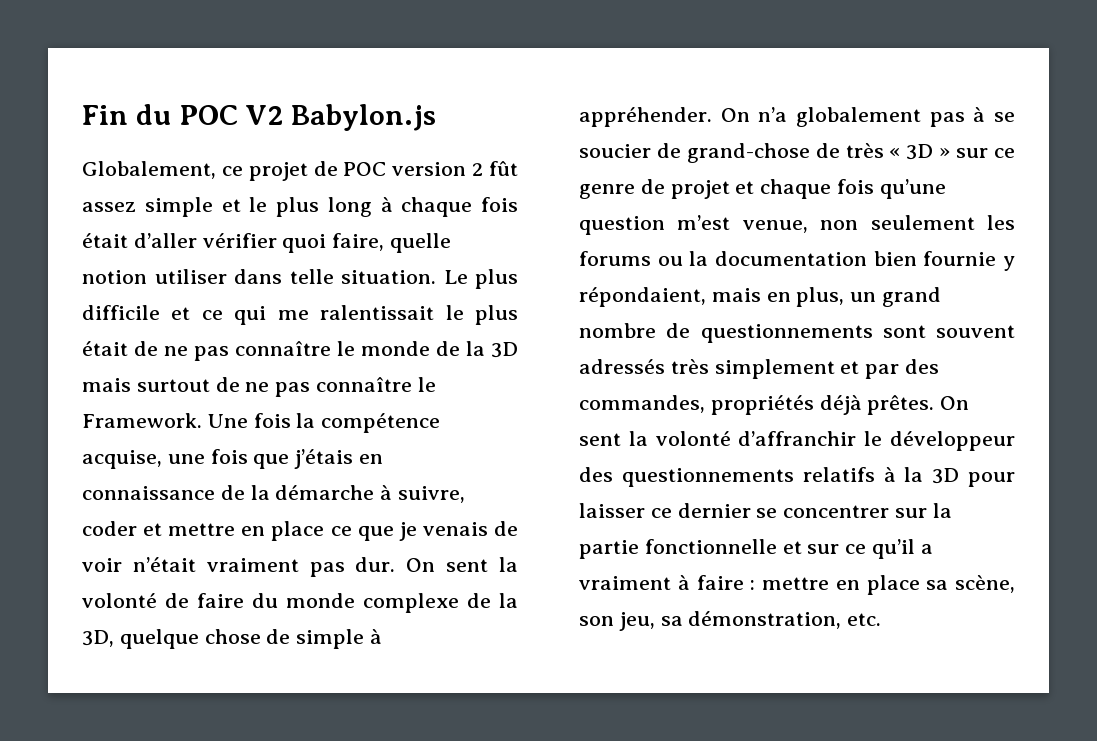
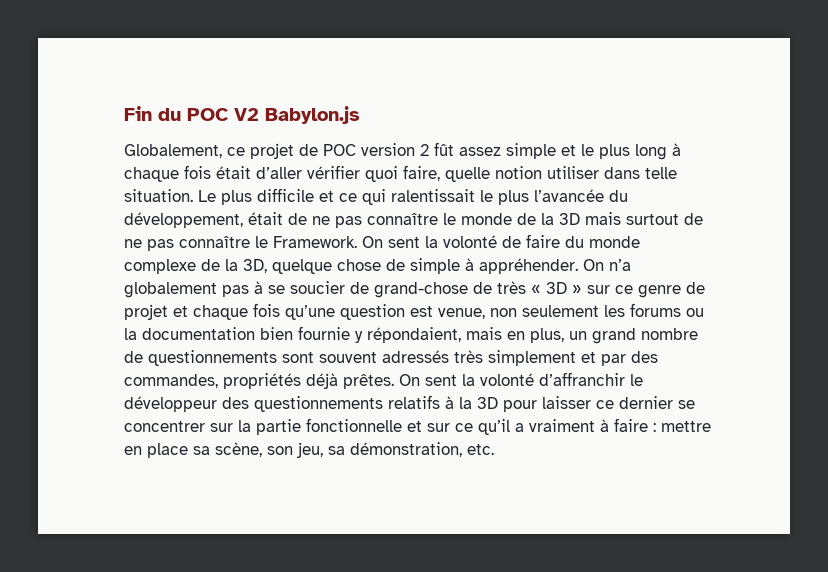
- Le plus difficile et ce qui me ralentissait le plus était de ne pas connaître le monde de la 3D mais surtout de ne pas connaître le Framework.
+ Le plus difficile et ce qui ralentissait le plus l’avancée du développement, était de ne pas connaître le monde de la 3D mais surtout de ne pas connaître le Framework.
- Une fois la compétence acquise, une fois que j’étais en connaissance de la démarche à suivre, coder et mettre en place ce que je venais de voir n’était vraiment pas dur.
- On n’a globalement pas à se soucier de grand-chose de très « 3D » sur ce genre de projet et chaque fois qu’une question m’est venue, non seulement les forums ou la documentation bien fournie y répondaient, mais en plus, un grand nombre de questionnements sont souvent adressés très simplement et par des commandes, propriétés déjà prêtes.
+ On n’a globalement pas à se soucier de grand-chose de très « 3D » sur ce genre de projet et chaque fois qu’une question est venue, non seulement les forums ou la documentation bien fournie y répondaient, mais en plus, un grand nombre de questionnements sont souvent adressés très simplement et par des commandes, propriétés déjà prêtes.

